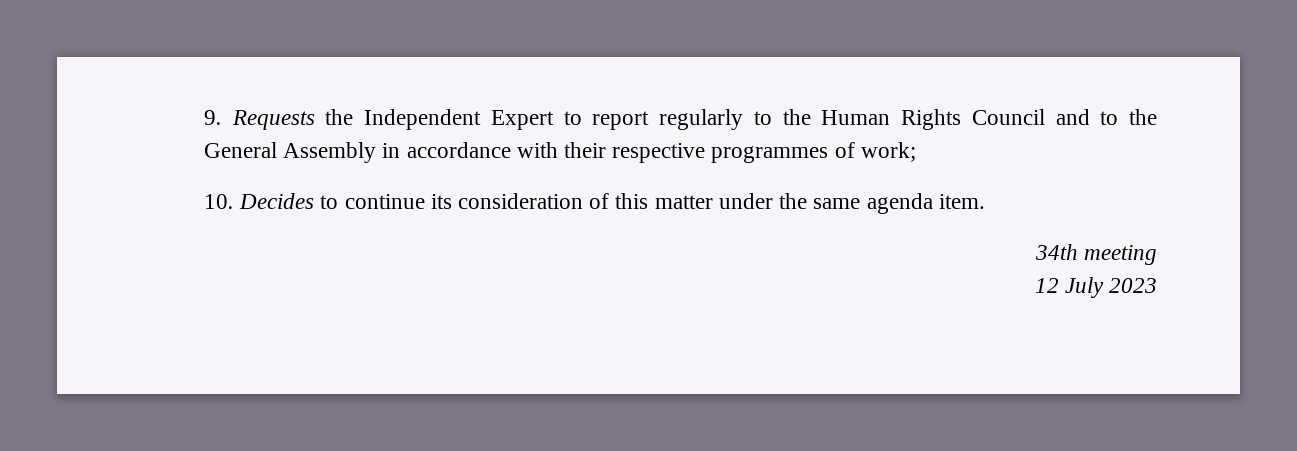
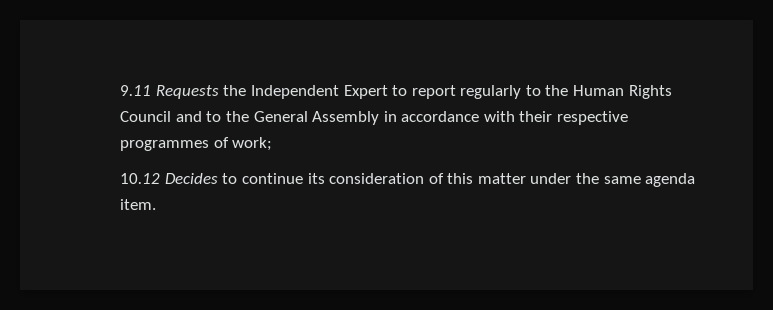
- 9. Requests the Independent Expert to report regularly to the Human Rights Council and to the General Assembly in accordance with their respective programmes of work;
+ 9.11 Requests the Independent Expert to report regularly to the Human Rights Council and to the General Assembly in accordance with their respective programmes of work;
- 10. Decides to continue its consideration of this matter under the same agenda item.
+ 10.12 Decides to continue its consideration of this matter under the same agenda item.
- 34th meeting
- 12 July 2023

